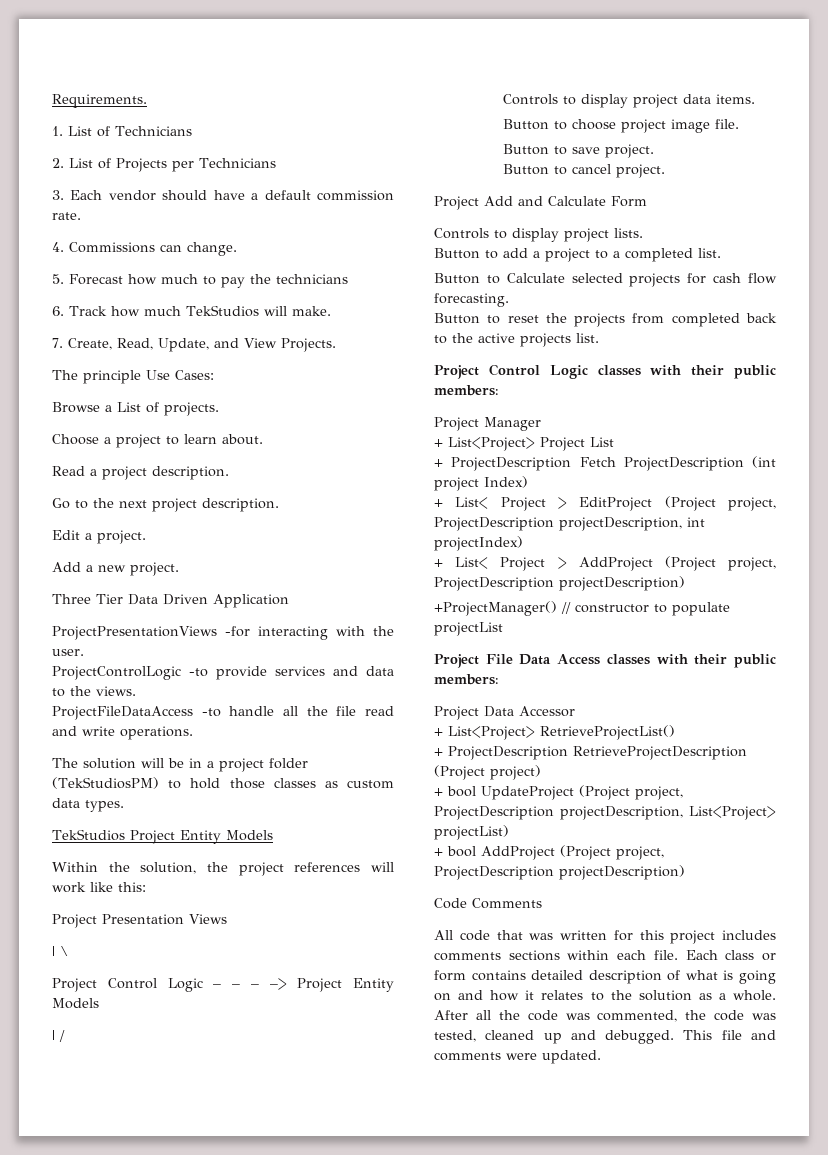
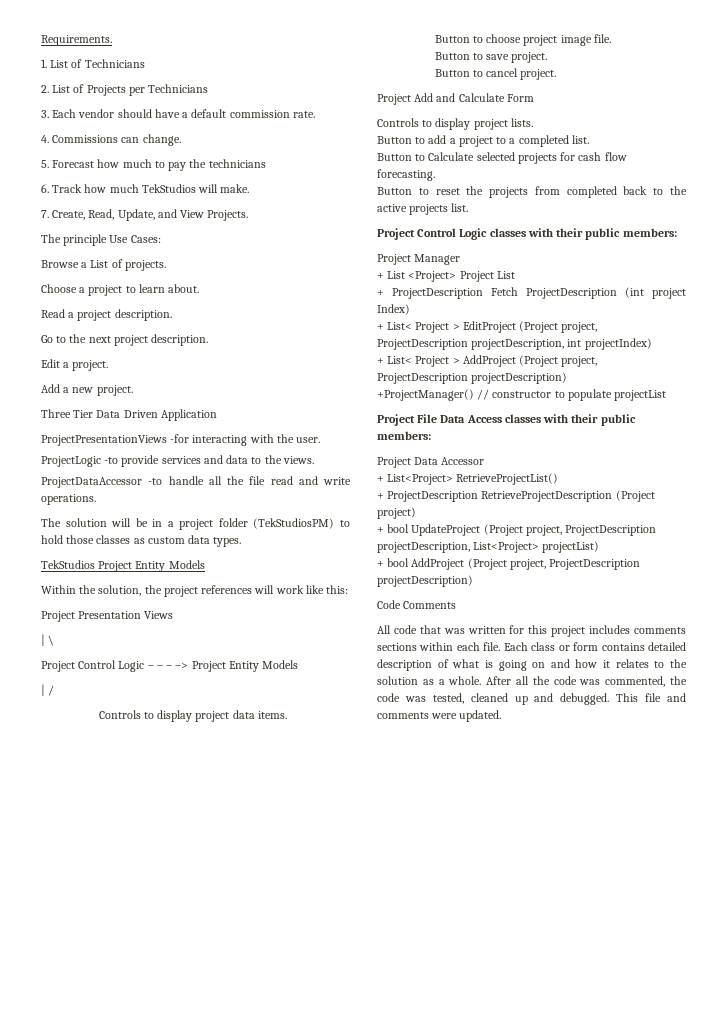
- ProjectControlLogic -to provide services and data to the views.
+ ProjectLogic -to provide services and data to the views.
- ProjectFileDataAccess -to handle all the file read and write operations.
+ ProjectDataAccessor -to handle all the file read and write operations.
- + List<Project> Project List
+ + List <Project> Project List

